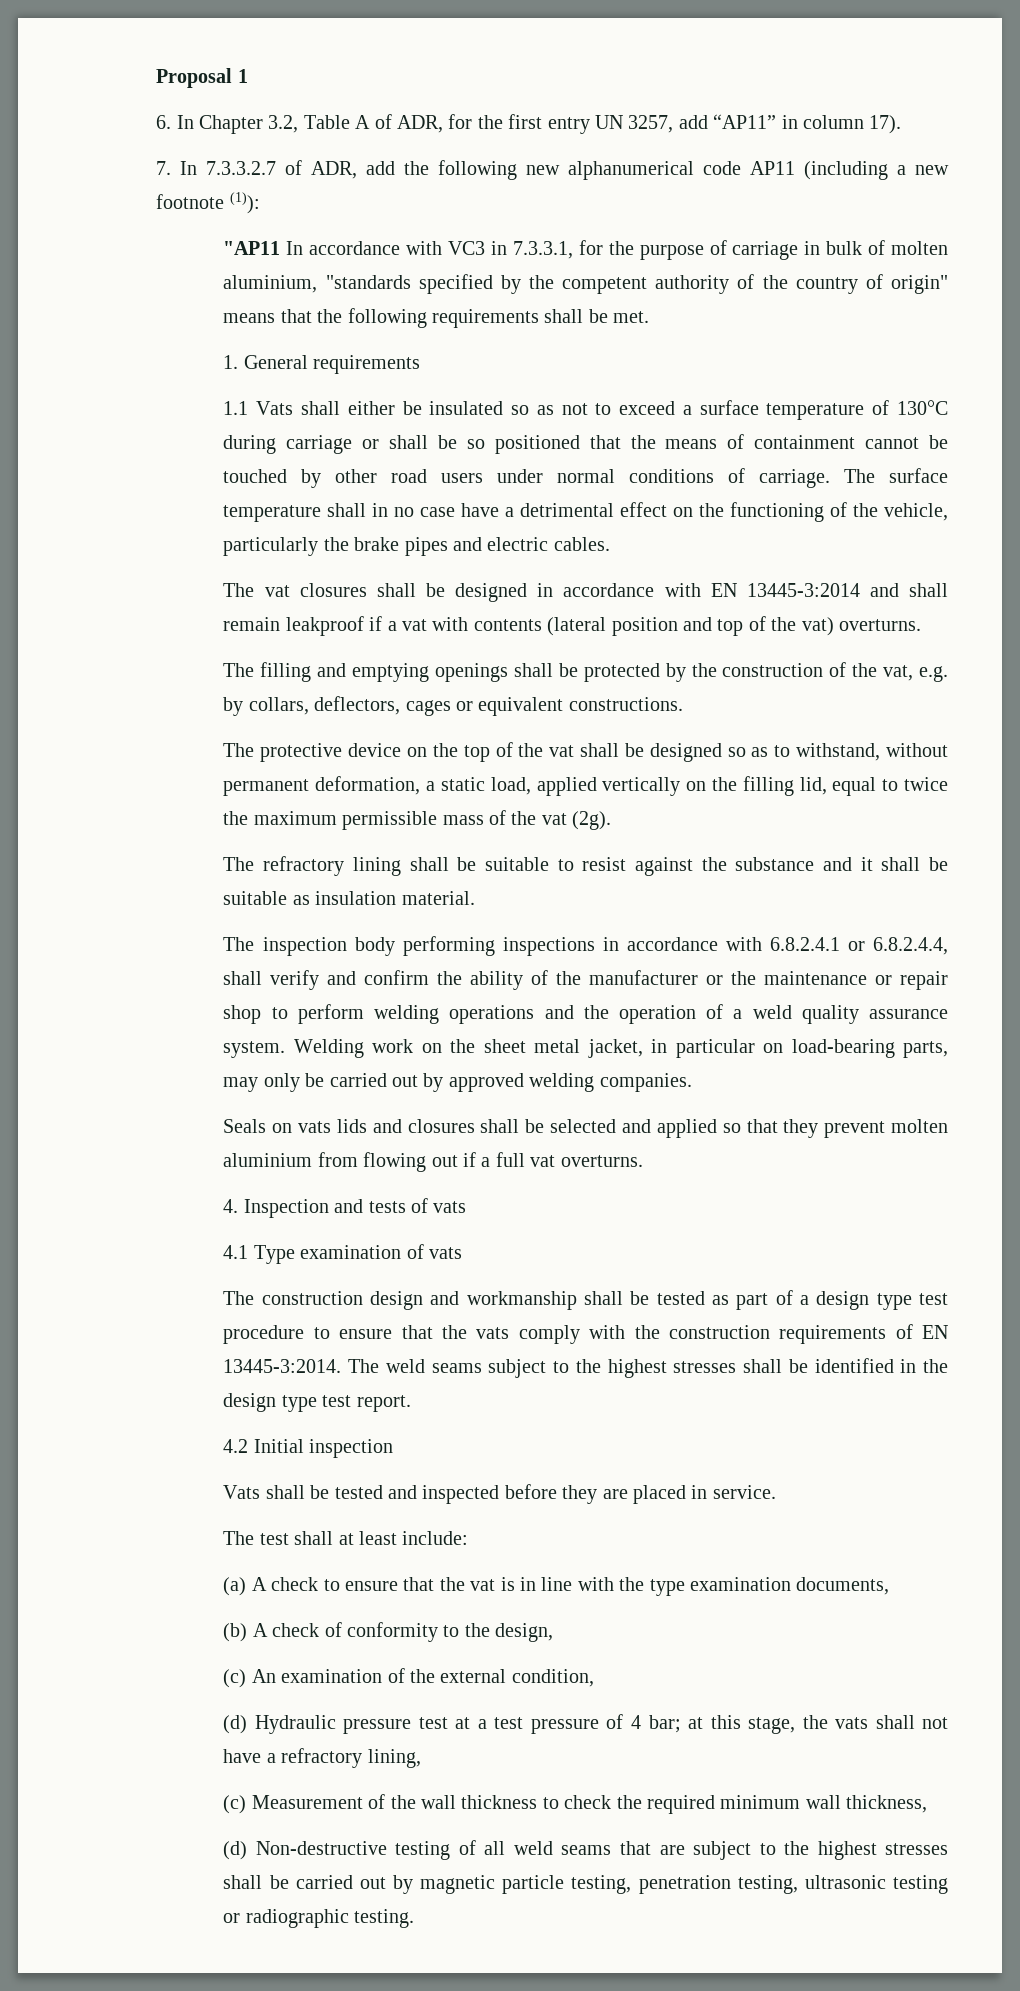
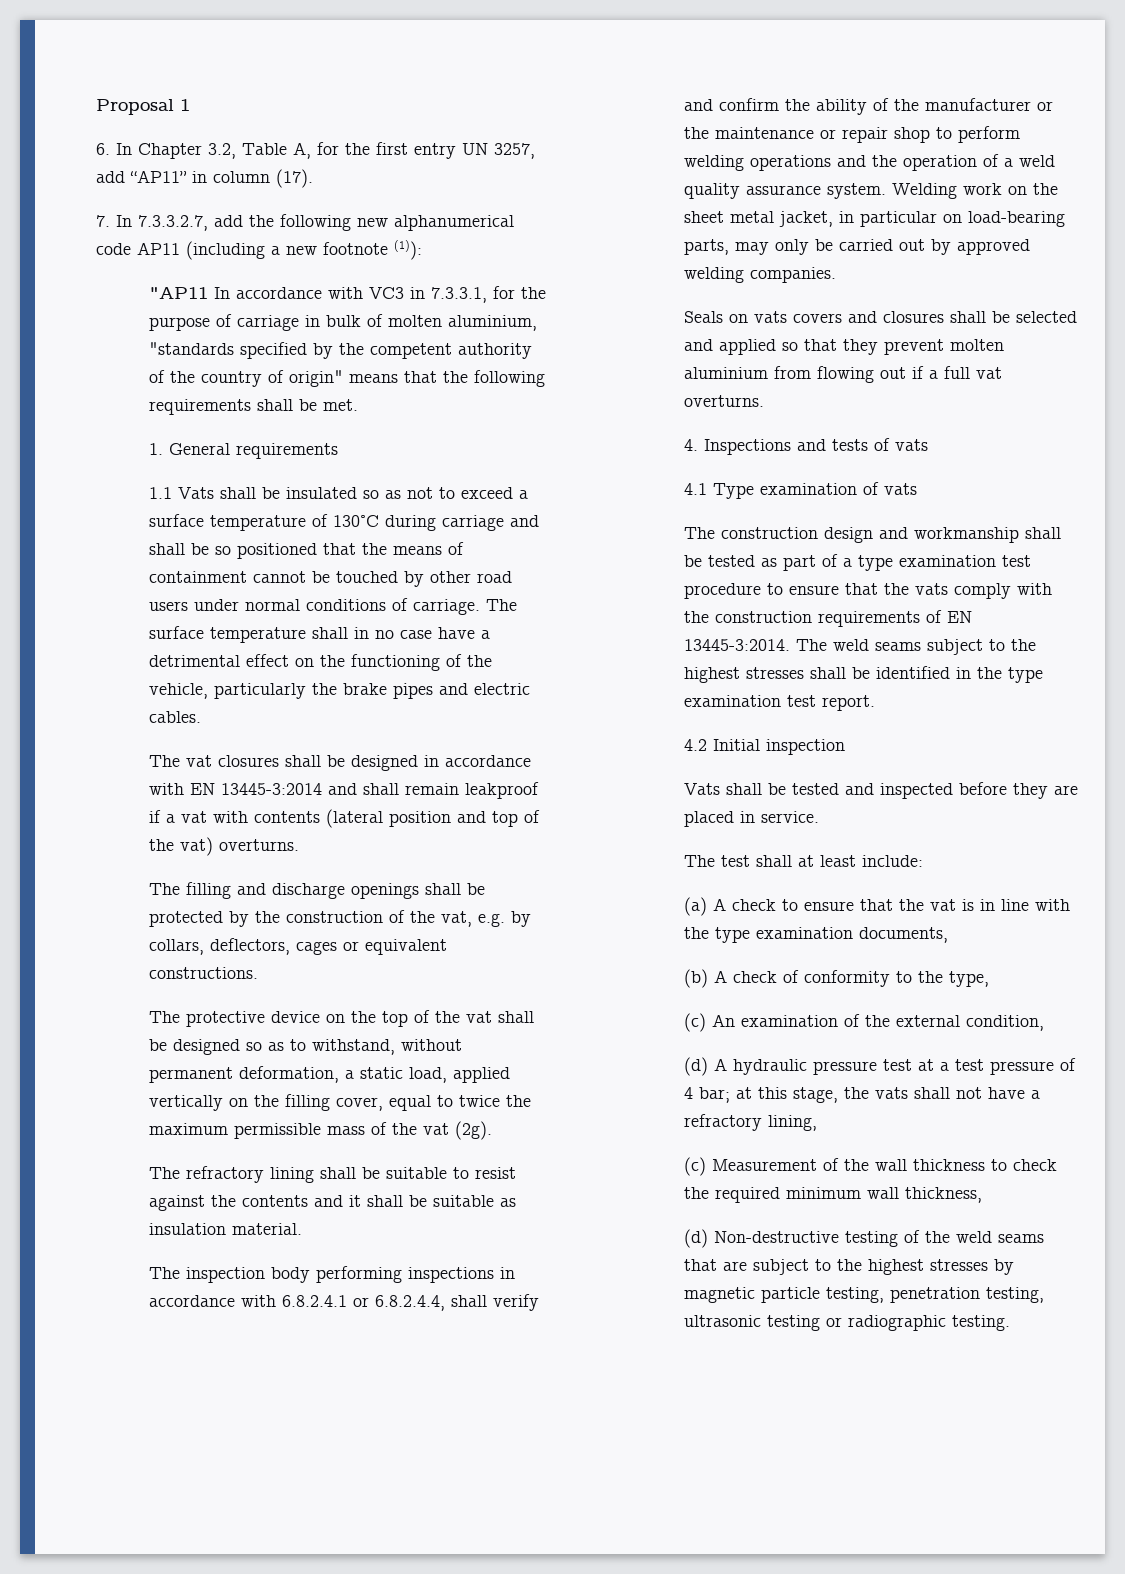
- 6. In Chapter 3.2, Table A of ADR, for the first entry UN 3257, add “AP11” in column 17).
+ 6. In Chapter 3.2, Table A, for the first entry UN 3257, add “AP11” in column (17).
- 7. In 7.3.3.2.7 of ADR, add the following new alphanumerical code AP11 (including a new footnote (1)):
+ 7. In 7.3.3.2.7, add the following new alphanumerical code AP11 (including a new footnote (1)):
- 1.1 Vats shall either be insulated so as not to exceed a surface temperature of 130°C during carriage or shall be so positioned that the means of containment cannot be touched by other road users under normal conditions of carriage.
+ 1.1 Vats shall be insulated so as not to exceed a surface temperature of 130°C during carriage and shall be so positioned that the means of containment cannot be touched by other road users under normal conditions of carriage.
- The filling and emptying openings shall be protected by the construction of the vat, e.g. by collars, deflectors, cages or equivalent constructions.
+ The filling and discharge openings shall be protected by the construction of the vat, e.g. by collars, deflectors, cages or equivalent constructions.
- The protective device on the top of the vat shall be designed so as to withstand, without permanent deformation, a static load, applied vertically on the filling lid, equal to twice the maximum permissible mass of the vat (2g).
+ The protective device on the top of the vat shall be designed so as to withstand, without permanent deformation, a static load, applied vertically on the filling cover, equal to twice the maximum permissible mass of the vat (2g).
- The refractory lining shall be suitable to resist against the substance and it shall be suitable as insulation material.
+ The refractory lining shall be suitable to resist against the contents and it shall be suitable as insulation material.
- Seals on vats lids and closures shall be selected and applied so that they prevent molten aluminium from flowing out if a full vat overturns.
+ Seals on vats covers and closures shall be selected and applied so that they prevent molten aluminium from flowing out if a full vat overturns.
- 4. Inspection and tests of vats
+ 4. Inspections and tests of vats
- The construction design and workmanship shall be tested as part of a design type test procedure to ensure that the vats comply with the construction requirements of EN 13445-3:2014.
+ The construction design and workmanship shall be tested as part of a type examination test procedure to ensure that the vats comply with the construction requirements of EN 13445-3:2014.
- The weld seams subject to the highest stresses shall be identified in the design type test report.
+ The weld seams subject to the highest stresses shall be identified in the type examination test report.
- (b) A check of conformity to the design,
+ (b) A check of conformity to the type,
- (d) Hydraulic pressure test at a test pressure of 4 bar; at this stage, the vats shall not have a refractory lining,
+ (d) A hydraulic pressure test at a test pressure of 4 bar; at this stage, the vats shall not have a refractory lining,
- (d) Non-destructive testing of all weld seams that are subject to the highest stresses shall be carried out by magnetic particle testing, penetration testing, ultrasonic testing or radiographic testing.
+ (d) Non-destructive testing of the weld seams that are subject to the highest stresses by magnetic particle testing, penetration testing, ultrasonic testing or radiographic testing.

